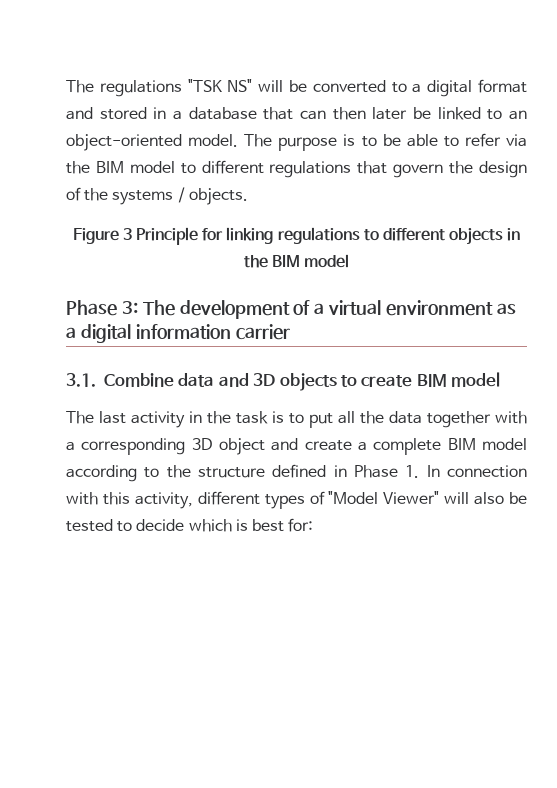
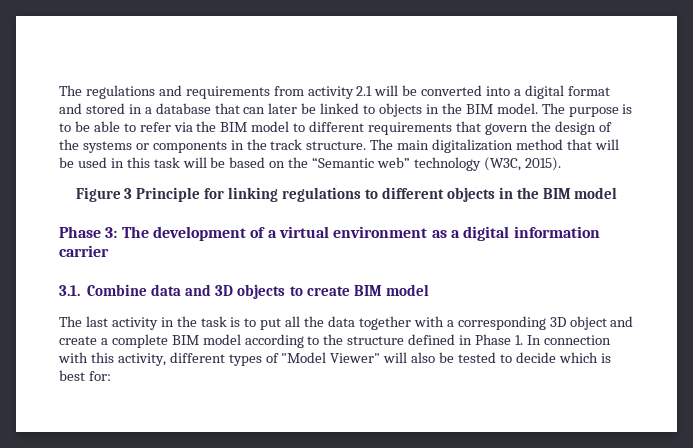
- The regulations "TSK NS" will be converted to a digital format and stored in a database that can then later be linked to an object-oriented model.
+ The regulations and requirements from activity 2.1 will be converted into a digital format and stored in a database that can later be linked to objects in the BIM model.
- The purpose is to be able to refer via the BIM model to different regulations that govern the design of the systems / objects.
+ The purpose is to be able to refer via the BIM model to different requirements that govern the design of the systems or components in the track structure. The main digitalization method that will be used in this task will be based on the “Semantic web” technology (W3C, 2015).

